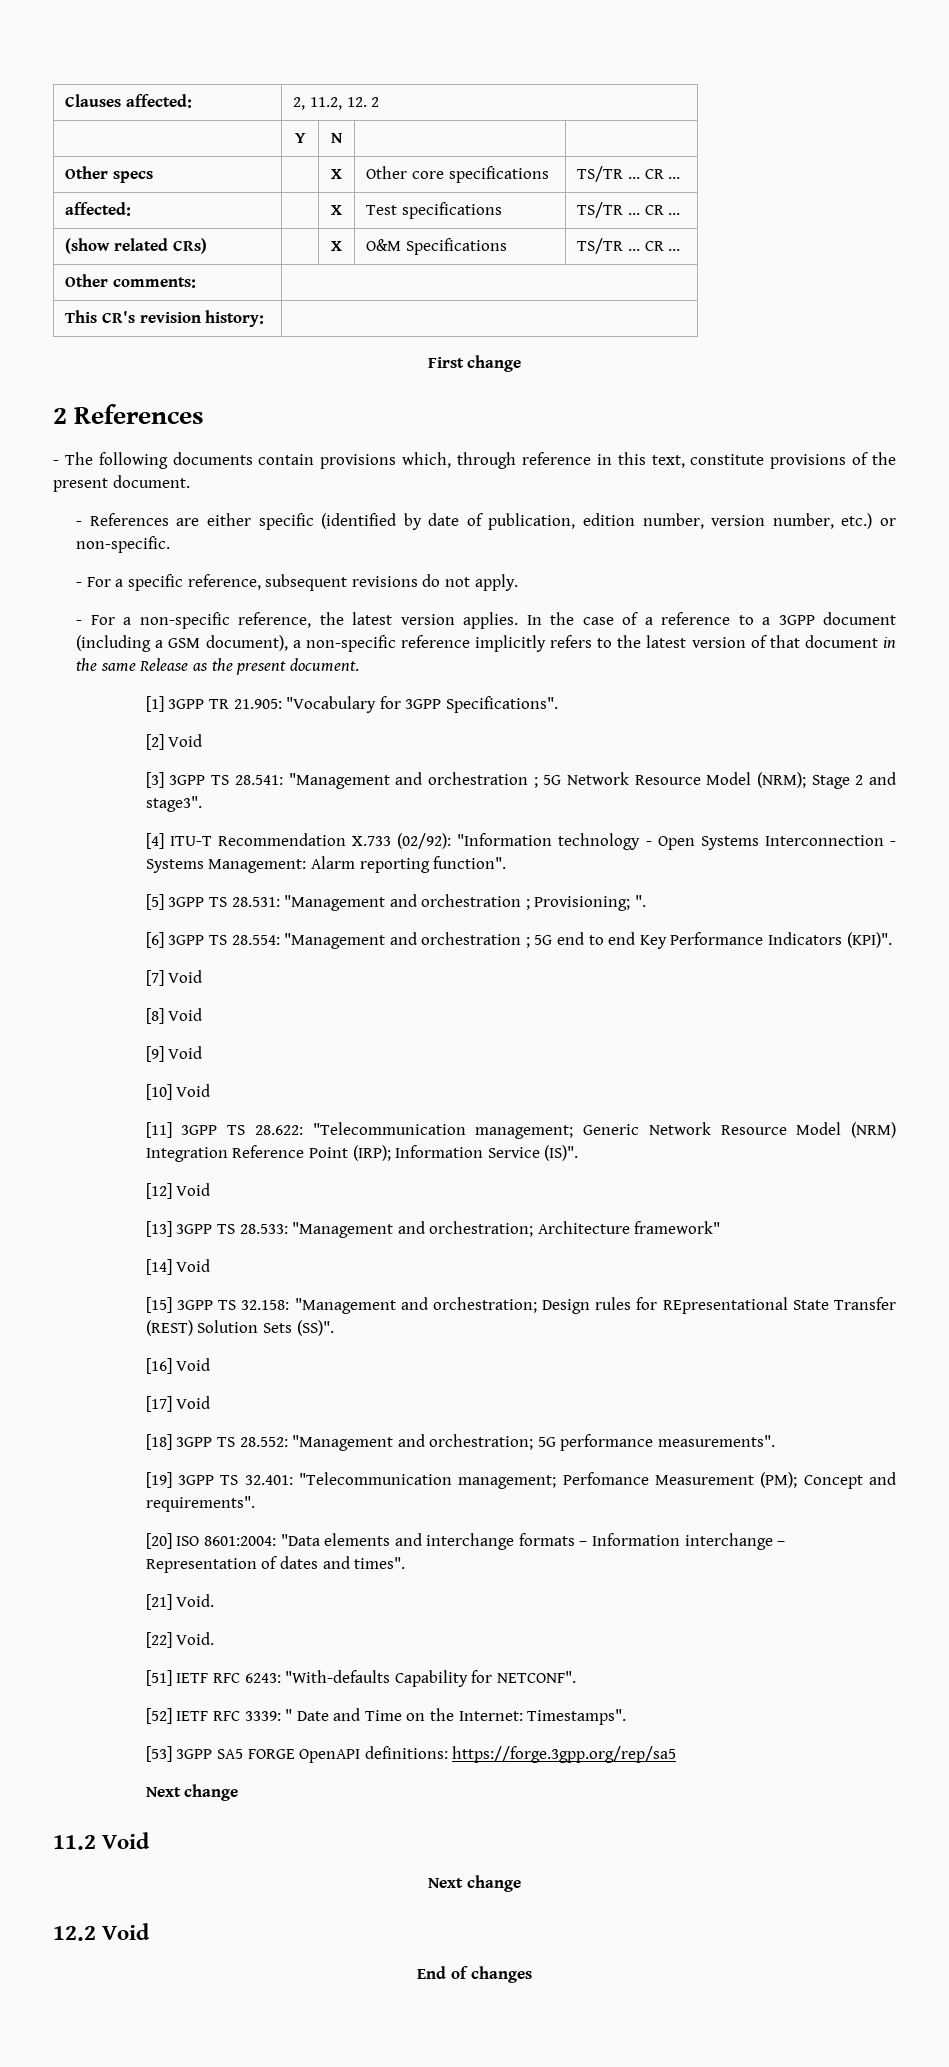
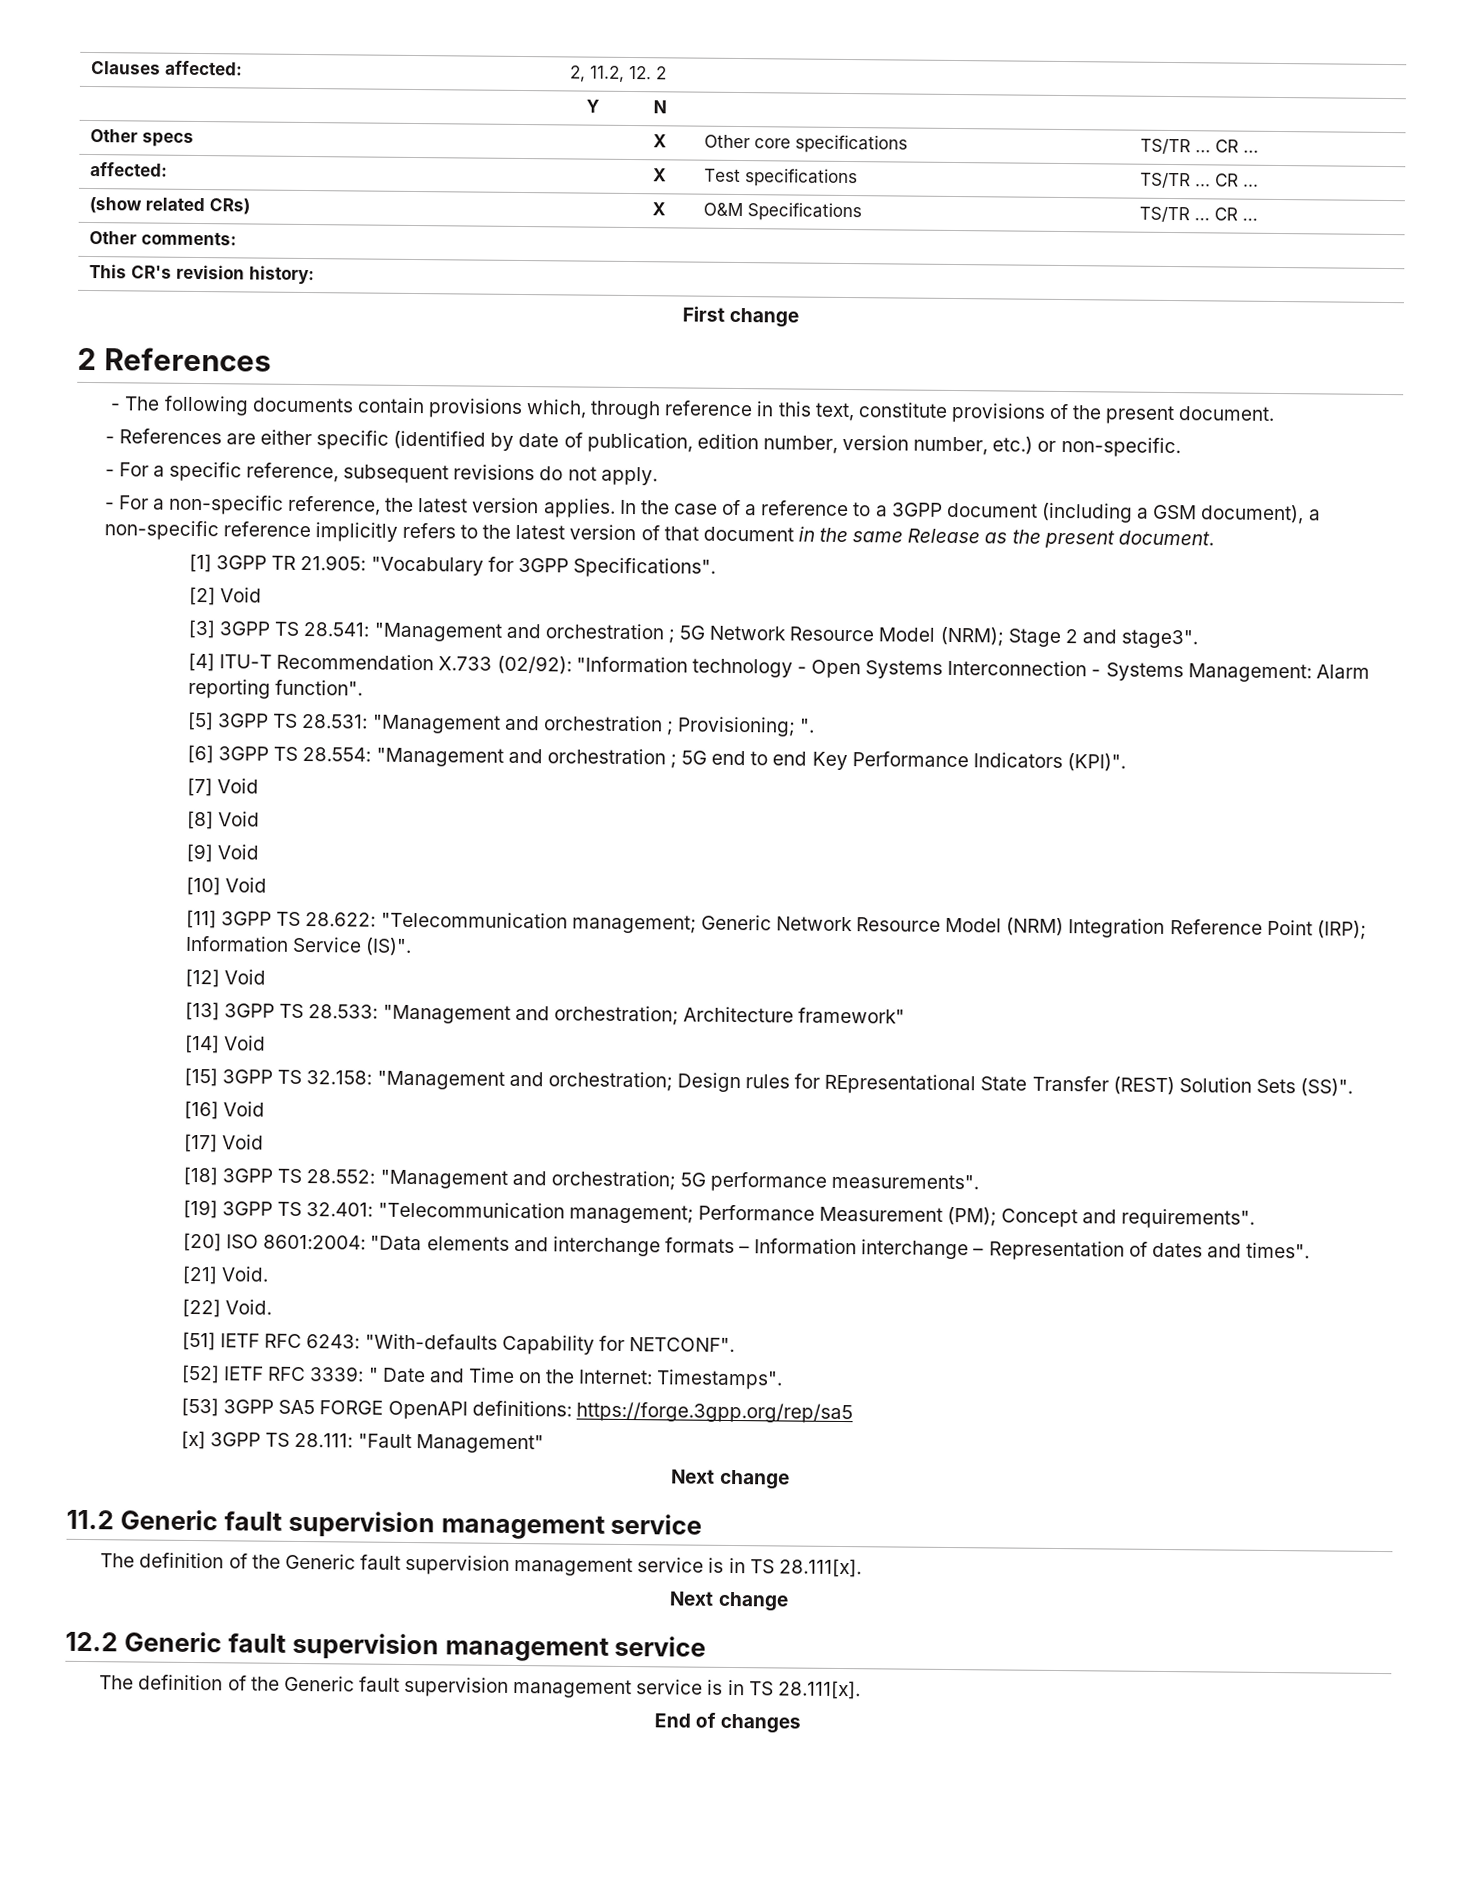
- [19] 3GPP TS 32.401: "Telecommunication management; Perfomance Measurement (PM); Concept and requirements".
+ [19] 3GPP TS 32.401: "Telecommunication management; Performance Measurement (PM); Concept and requirements".
  [53] 3GPP SA5 FORGE OpenAPI definitions: https://forge.3gpp.org/rep/sa5
+ [x] 3GPP TS 28.111: "Fault Management"
  Next change
- 11.2 Void
+ 11.2 Generic fault supervision management service
+ The definition of the Generic fault supervision management service is in TS 28.111[x].
  Next change
- 12.2 Void
+ 12.2 Generic fault supervision management service
+ The definition of the Generic fault supervision management service is in TS 28.111[x].

